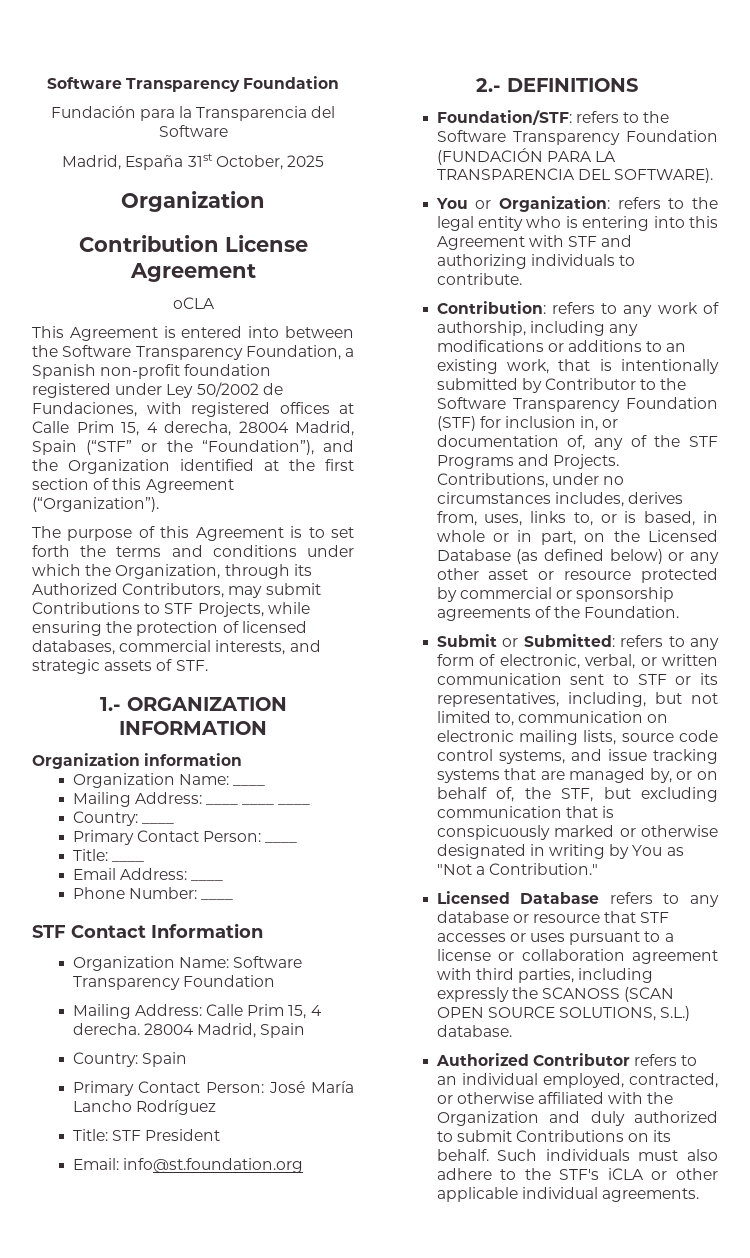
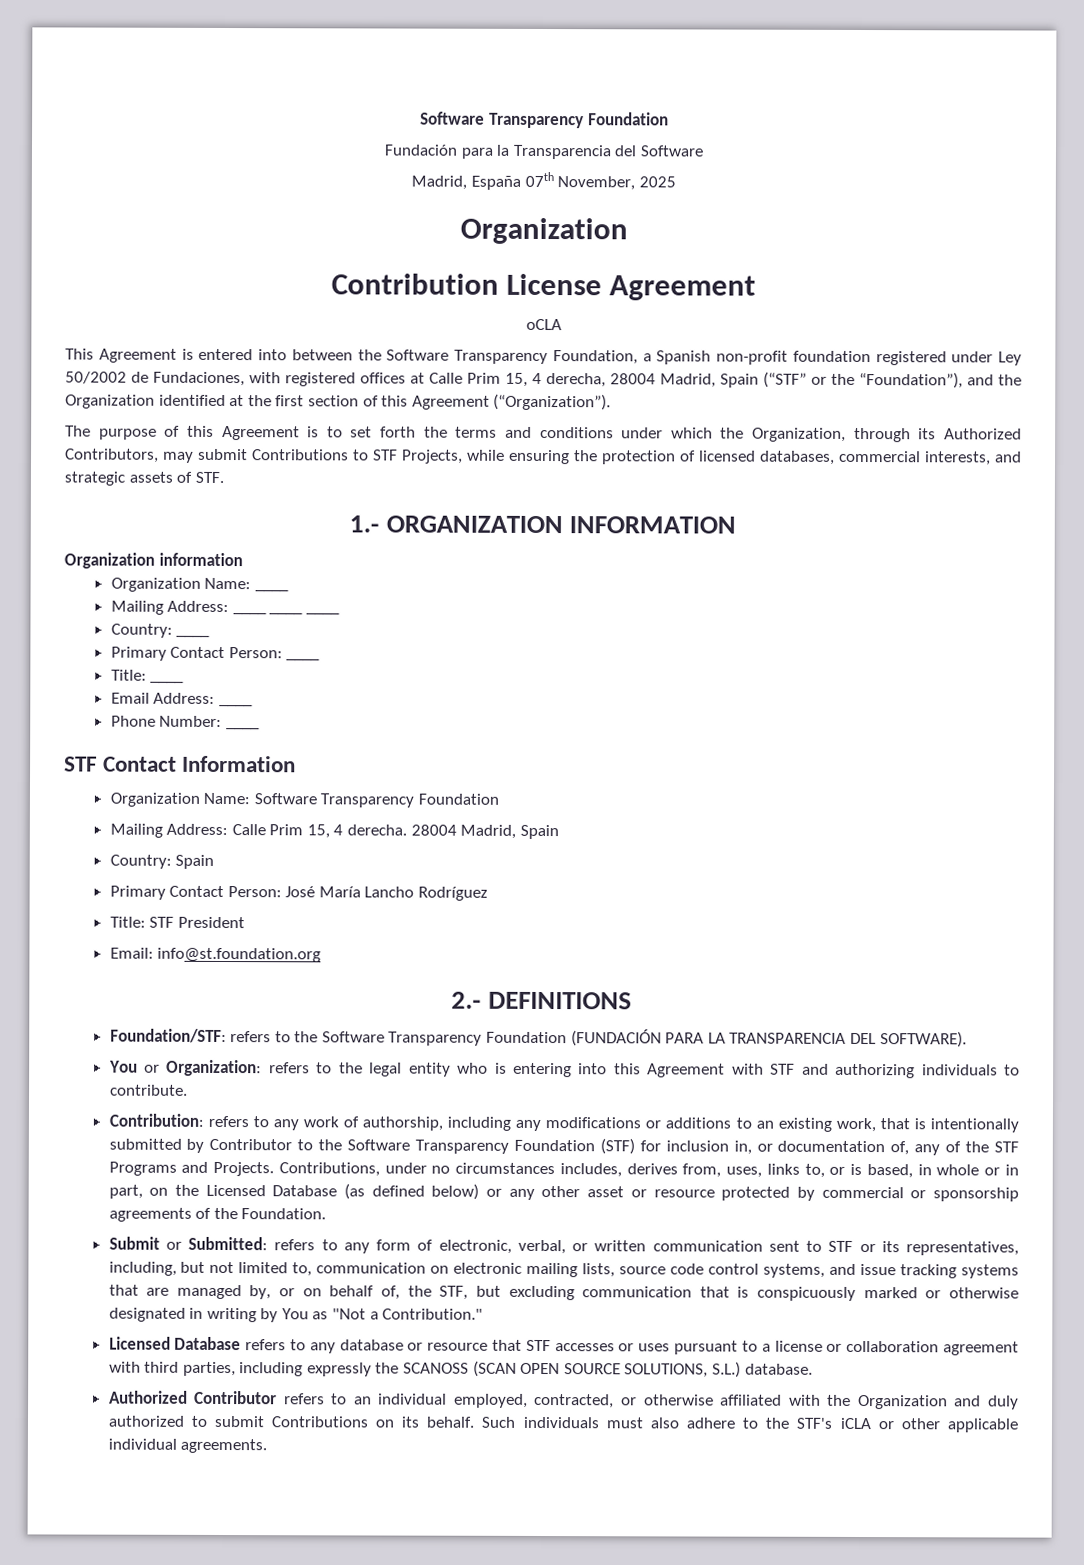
- Madrid, España 31st October, 2025
+ Madrid, España 07th November, 2025

